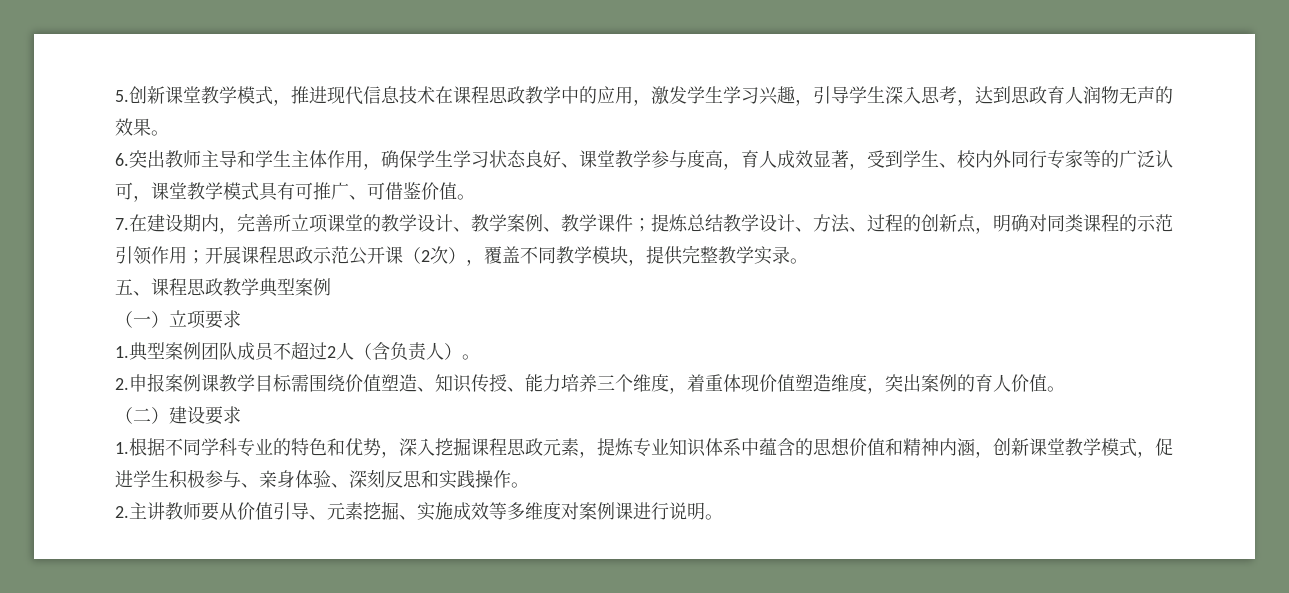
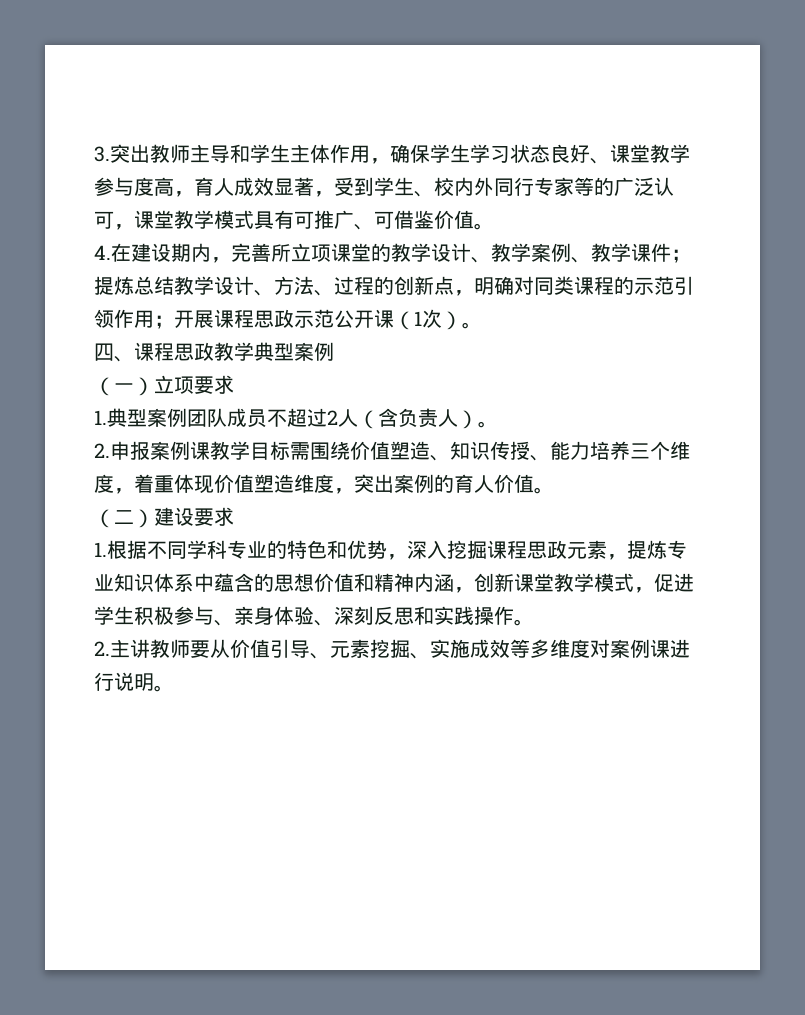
- 5.创新课堂教学模式，推进现代信息技术在课程思政教学中的应用，激发学生学习兴趣，引导学生深入思考，达到思政育人润物无声的效果。
- 6.突出教师主导和学生主体作用，确保学生学习状态良好、课堂教学参与度高，育人成效显著，受到学生、校内外同行专家等的广泛认可，课堂教学模式具有可推广、可借鉴价值。
+ 3.突出教师主导和学生主体作用，确保学生学习状态良好、课堂教学参与度高，育人成效显著，受到学生、校内外同行专家等的广泛认可，课堂教学模式具有可推广、可借鉴价值。
- 7.在建设期内，完善所立项课堂的教学设计、教学案例、教学课件；提炼总结教学设计、方法、过程的创新点，明确对同类课程的示范引领作用；开展课程思政示范公开课（2次），覆盖不同教学模块，提供完整教学实录。
- 五、课程思政教学典型案例
+ 4.在建设期内，完善所立项课堂的教学设计、教学案例、教学课件；提炼总结教学设计、方法、过程的创新点，明确对同类课程的示范引领作用；开展课程思政示范公开课（1次）。
+ 四、课程思政教学典型案例

